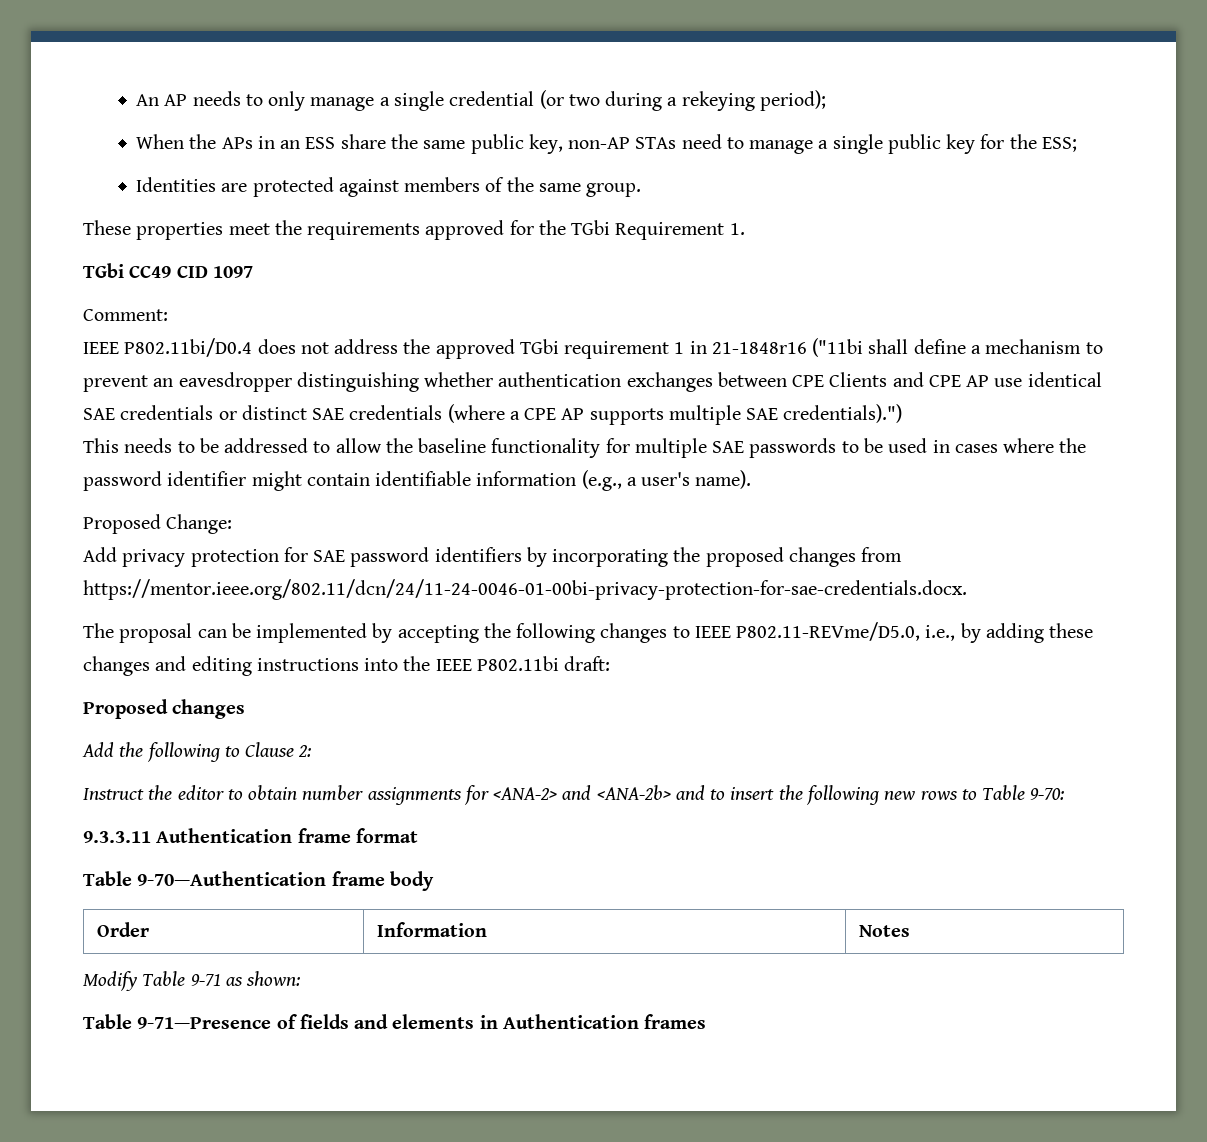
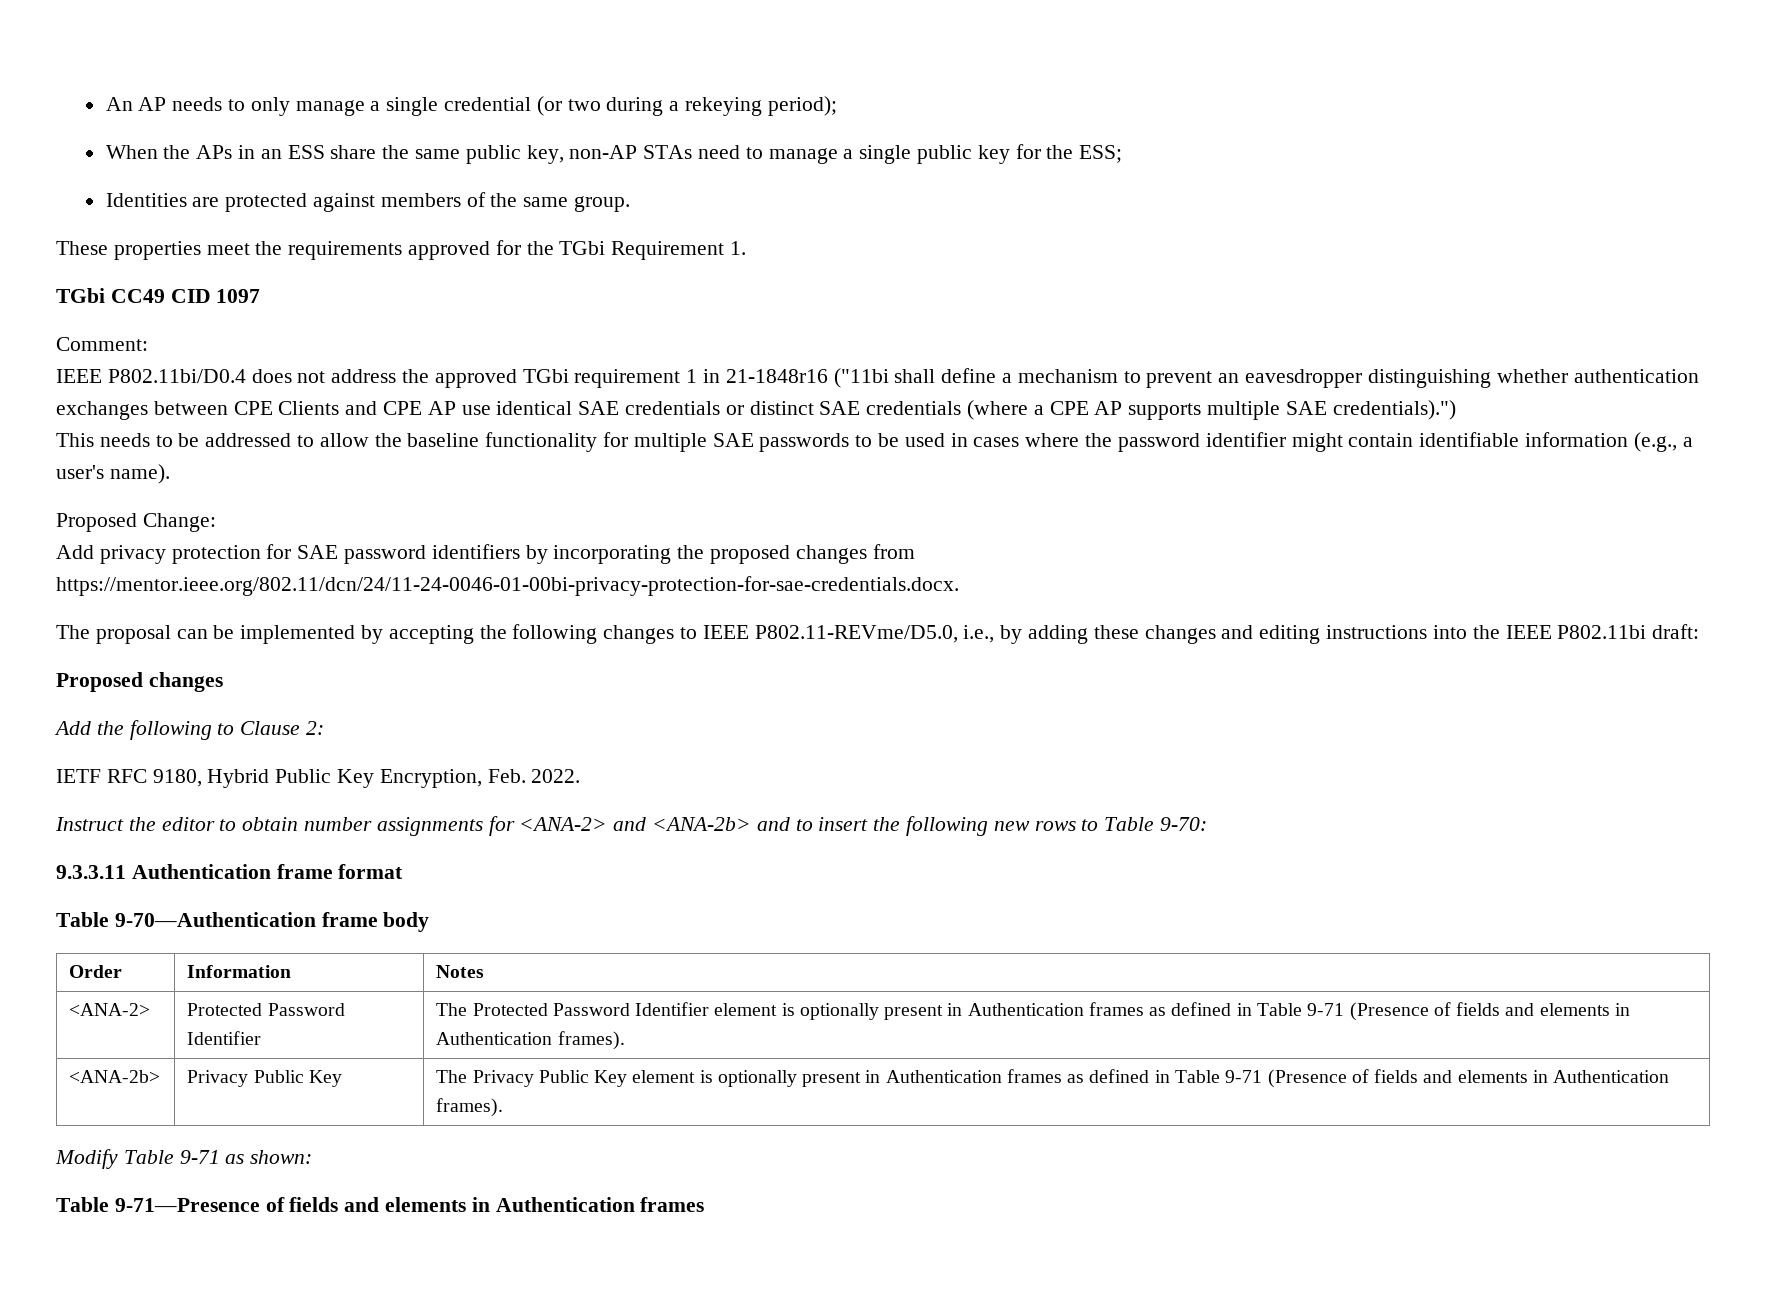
+ IETF RFC 9180, Hybrid Public Key Encryption, Feb. 2022.
+ <ANA-2> | Protected Password Identifier | The Protected Password Identifier element is optionally present in Authentication frames as defined in Table 9-71 (Presence of fields and elements in Authentication frames).
+ <ANA-2b> | Privacy Public Key | The Privacy Public Key element is optionally present in Authentication frames as defined in Table 9-71 (Presence of fields and elements in Authentication frames).

